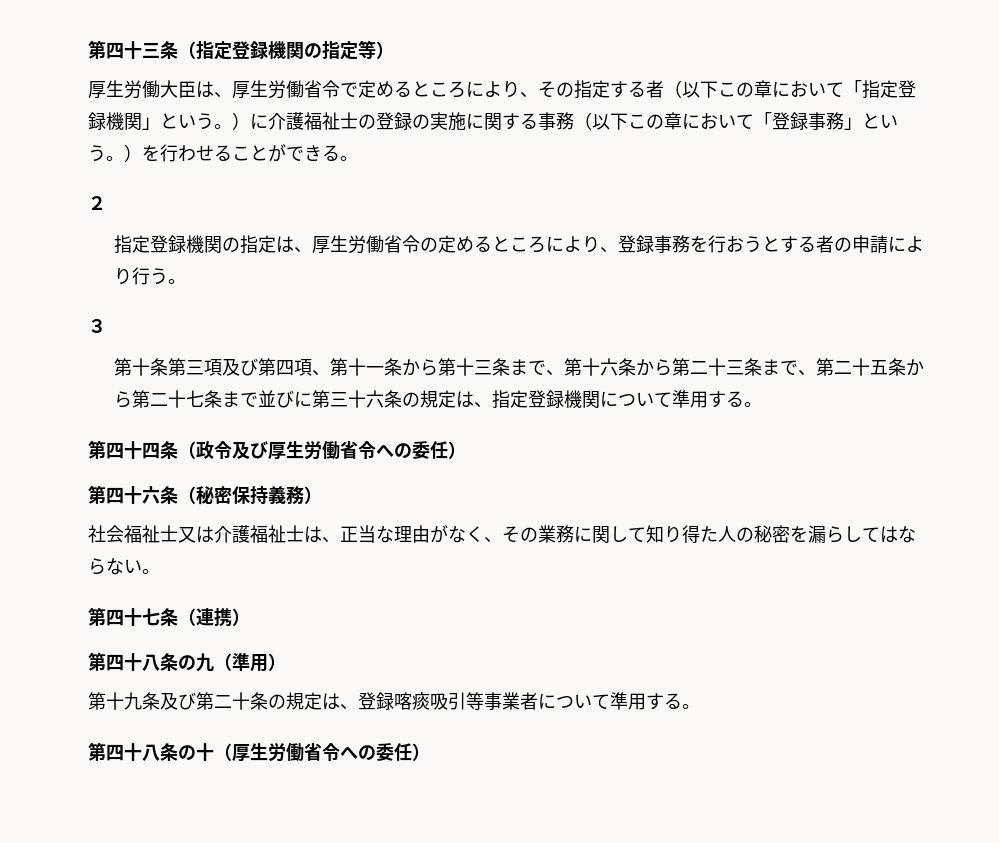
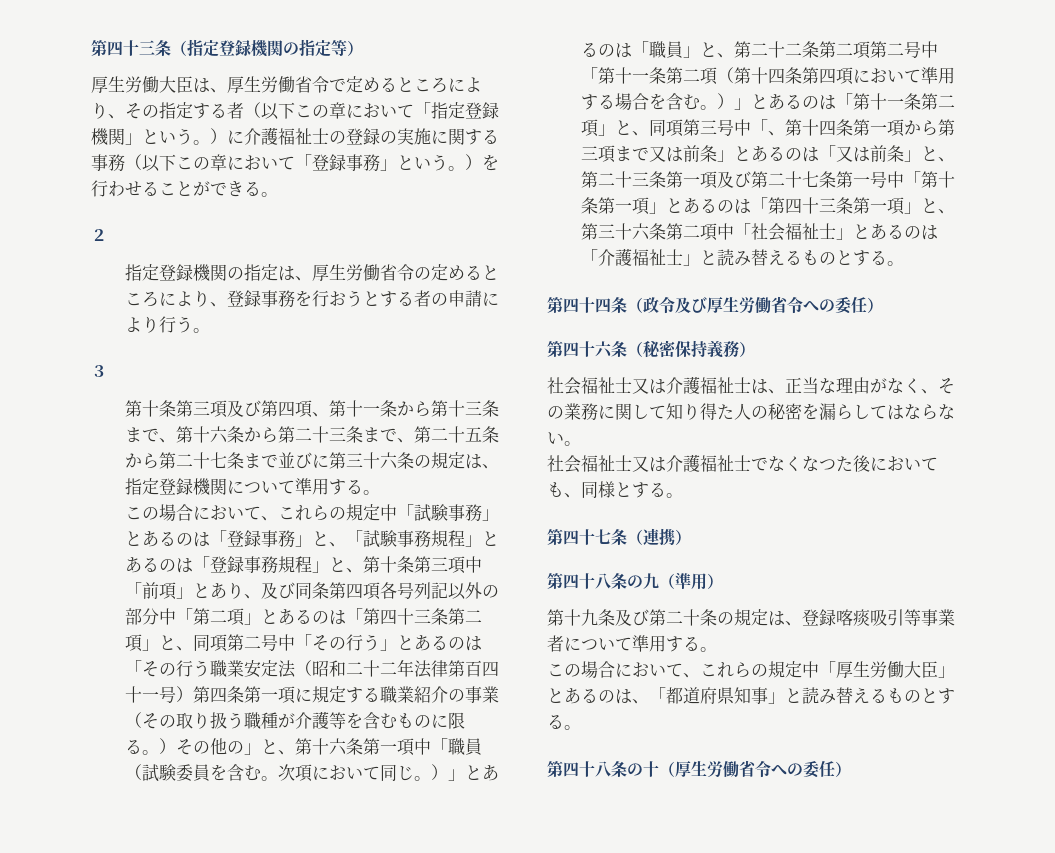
+ この場合において、これらの規定中「試験事務」とあるのは「登録事務」と、「試験事務規程」とあるのは「登録事務規程」と、第十条第三項中「前項」とあり、及び同条第四項各号列記以外の部分中「第二項」とあるのは「第四十三条第二項」と、同項第二号中「その行う」とあるのは「その行う職業安定法（昭和二十二年法律第百四十一号）第四条第一項に規定する職業紹介の事業（その取り扱う職種が介護等を含むものに限る。）その他の」と、第十六条第一項中「職員（試験委員を含む。次項において同じ。）」とあるのは「職員」と、第二十二条第二項第二号中「第十一条第二項（第十四条第四項において準用する場合を含む。）」とあるのは「第十一条第二項」と、同項第三号中「、第十四条第一項から第三項まで又は前条」とあるのは「又は前条」と、第二十三条第一項及び第二十七条第一号中「第十条第一項」とあるのは「第四十三条第一項」と、第三十六条第二項中「社会福祉士」とあるのは「介護福祉士」と読み替えるものとする。
+ 社会福祉士又は介護福祉士でなくなつた後においても、同様とする。
+ この場合において、これらの規定中「厚生労働大臣」とあるのは、「都道府県知事」と読み替えるものとする。

